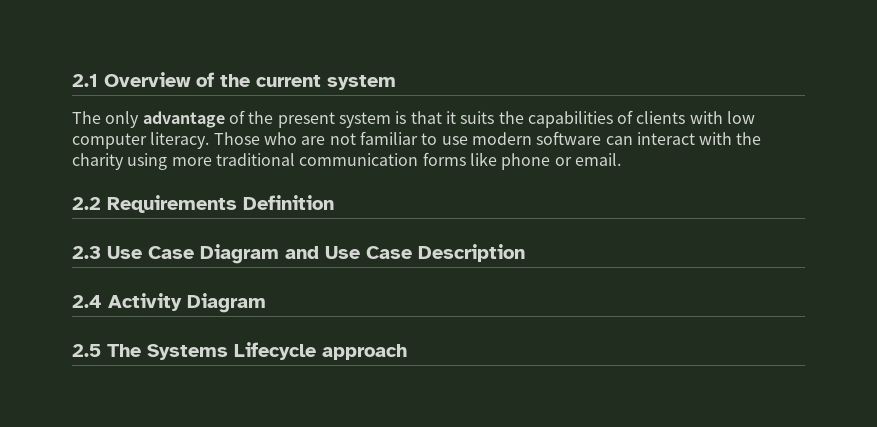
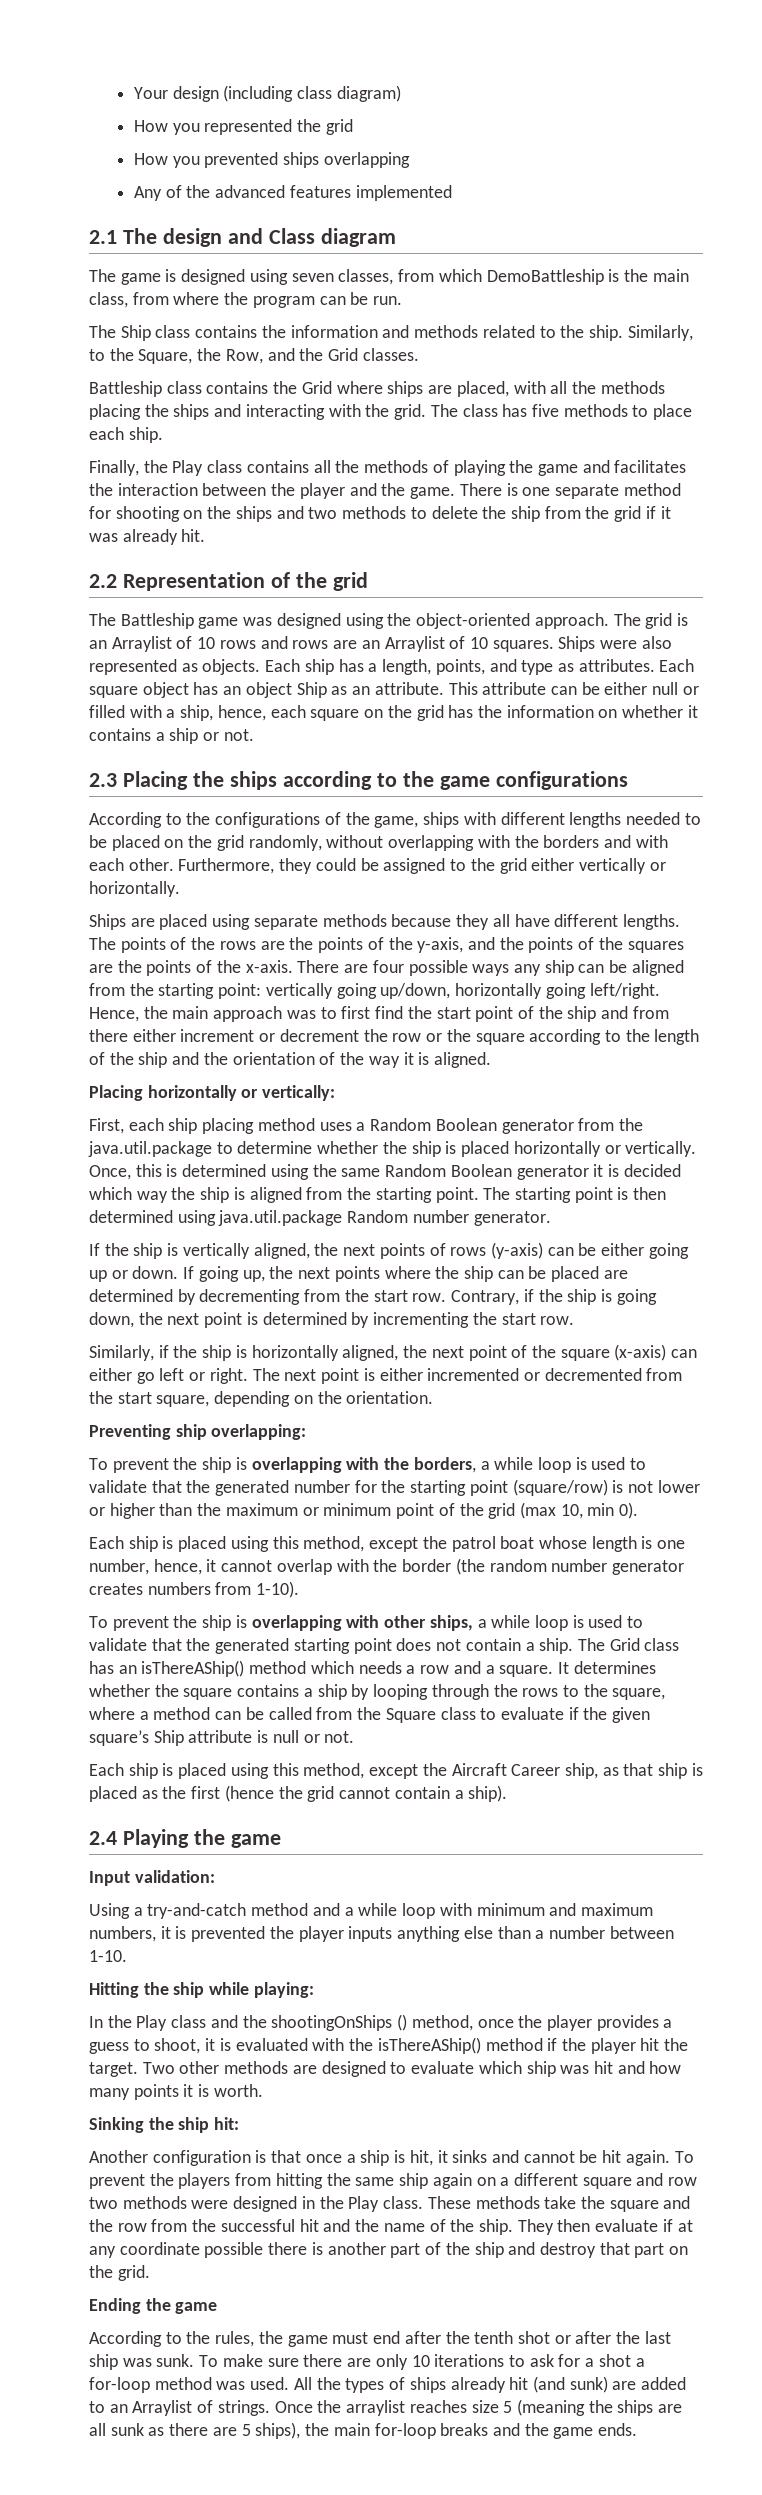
- 2.1 Overview of the current system
- The only advantage of the present system is that it suits the capabilities of clients with low computer literacy. Those who are not familiar to use modern software can interact with the charity using more traditional communication forms like phone or email.
- 2.2 Requirements Definition
- 2.3 Use Case Diagram and Use Case Description
- 2.4 Activity Diagram
- 2.5 The Systems Lifecycle approach
+ Your design (including class diagram)
+ How you represented the grid
+ How you prevented ships overlapping
+ Any of the advanced features implemented
+ 2.1 The design and Class diagram
+ The game is designed using seven classes, from which DemoBattleship is the main class, from where the program can be run.
+ The Ship class contains the information and methods related to the ship. Similarly, to the Square, the Row, and the Grid classes.
+ Battleship class contains the Grid where ships are placed, with all the methods placing the ships and interacting with the grid. The class has five methods to place each ship.
+ Finally, the Play class contains all the methods of playing the game and facilitates the interaction between the player and the game. There is one separate method for shooting on the ships and two methods to delete the ship from the grid if it was already hit.
+ 2.2 Representation of the grid
+ The Battleship game was designed using the object-oriented approach. The grid is an Arraylist of 10 rows and rows are an Arraylist of 10 squares. Ships were also represented as objects. Each ship has a length, points, and type as attributes. Each square object has an object Ship as an attribute. This attribute can be either null or filled with a ship, hence, each square on the grid has the information on whether it contains a ship or not.
+ 2.3 Placing the ships according to the game configurations
+ According to the configurations of the game, ships with different lengths needed to be placed on the grid randomly, without overlapping with the borders and with each other. Furthermore, they could be assigned to the grid either vertically or horizontally.
+ Ships are placed using separate methods because they all have different lengths. The points of the rows are the points of the y-axis, and the points of the squares are the points of the x-axis. There are four possible ways any ship can be aligned from the starting point: vertically going up/down, horizontally going left/right. Hence, the main approach was to first find the start point of the ship and from there either increment or decrement the row or the square according to the length of the ship and the orientation of the way it is aligned.
+ Placing horizontally or vertically:
+ First, each ship placing method uses a Random Boolean generator from the java.util.package to determine whether the ship is placed horizontally or vertically. Once, this is determined using the same Random Boolean generator it is decided which way the ship is aligned from the starting point. The starting point is then determined using java.util.package Random number generator.
+ If the ship is vertically aligned, the next points of rows (y-axis) can be either going up or down. If going up, the next points where the ship can be placed are determined by decrementing from the start row. Contrary, if the ship is going down, the next point is determined by incrementing the start row.
+ Similarly, if the ship is horizontally aligned, the next point of the square (x-axis) can either go left or right. The next point is either incremented or decremented from the start square, depending on the orientation.
+ Preventing ship overlapping:
+ To prevent the ship is overlapping with the borders, a while loop is used to validate that the generated number for the starting point (square/row) is not lower or higher than the maximum or minimum point of the grid (max 10, min 0).
+ Each ship is placed using this method, except the patrol boat whose length is one number, hence, it cannot overlap with the border (the random number generator creates numbers from 1-10).
+ To prevent the ship is overlapping with other ships, a while loop is used to validate that the generated starting point does not contain a ship. The Grid class has an isThereAShip() method which needs a row and a square. It determines whether the square contains a ship by looping through the rows to the square, where a method can be called from the Square class to evaluate if the given square’s Ship attribute is null or not.
+ Each ship is placed using this method, except the Aircraft Career ship, as that ship is placed as the first (hence the grid cannot contain a ship).
+ 2.4 Playing the game
+ Input validation:
+ Using a try-and-catch method and a while loop with minimum and maximum numbers, it is prevented the player inputs anything else than a number between 1-10.
+ Hitting the ship while playing:
+ In the Play class and the shootingOnShips () method, once the player provides a guess to shoot, it is evaluated with the isThereAShip() method if the player hit the target. Two other methods are designed to evaluate which ship was hit and how many points it is worth.
+ Sinking the ship hit:
+ Another configuration is that once a ship is hit, it sinks and cannot be hit again. To prevent the players from hitting the same ship again on a different square and row two methods were designed in the Play class. These methods take the square and the row from the successful hit and the name of the ship. They then evaluate if at any coordinate possible there is another part of the ship and destroy that part on the grid.
+ Ending the game
+ According to the rules, the game must end after the tenth shot or after the last ship was sunk. To make sure there are only 10 iterations to ask for a shot a for-loop method was used. All the types of ships already hit (and sunk) are added to an Arraylist of strings. Once the arraylist reaches size 5 (meaning the ships are all sunk as there are 5 ships), the main for-loop breaks and the game ends.

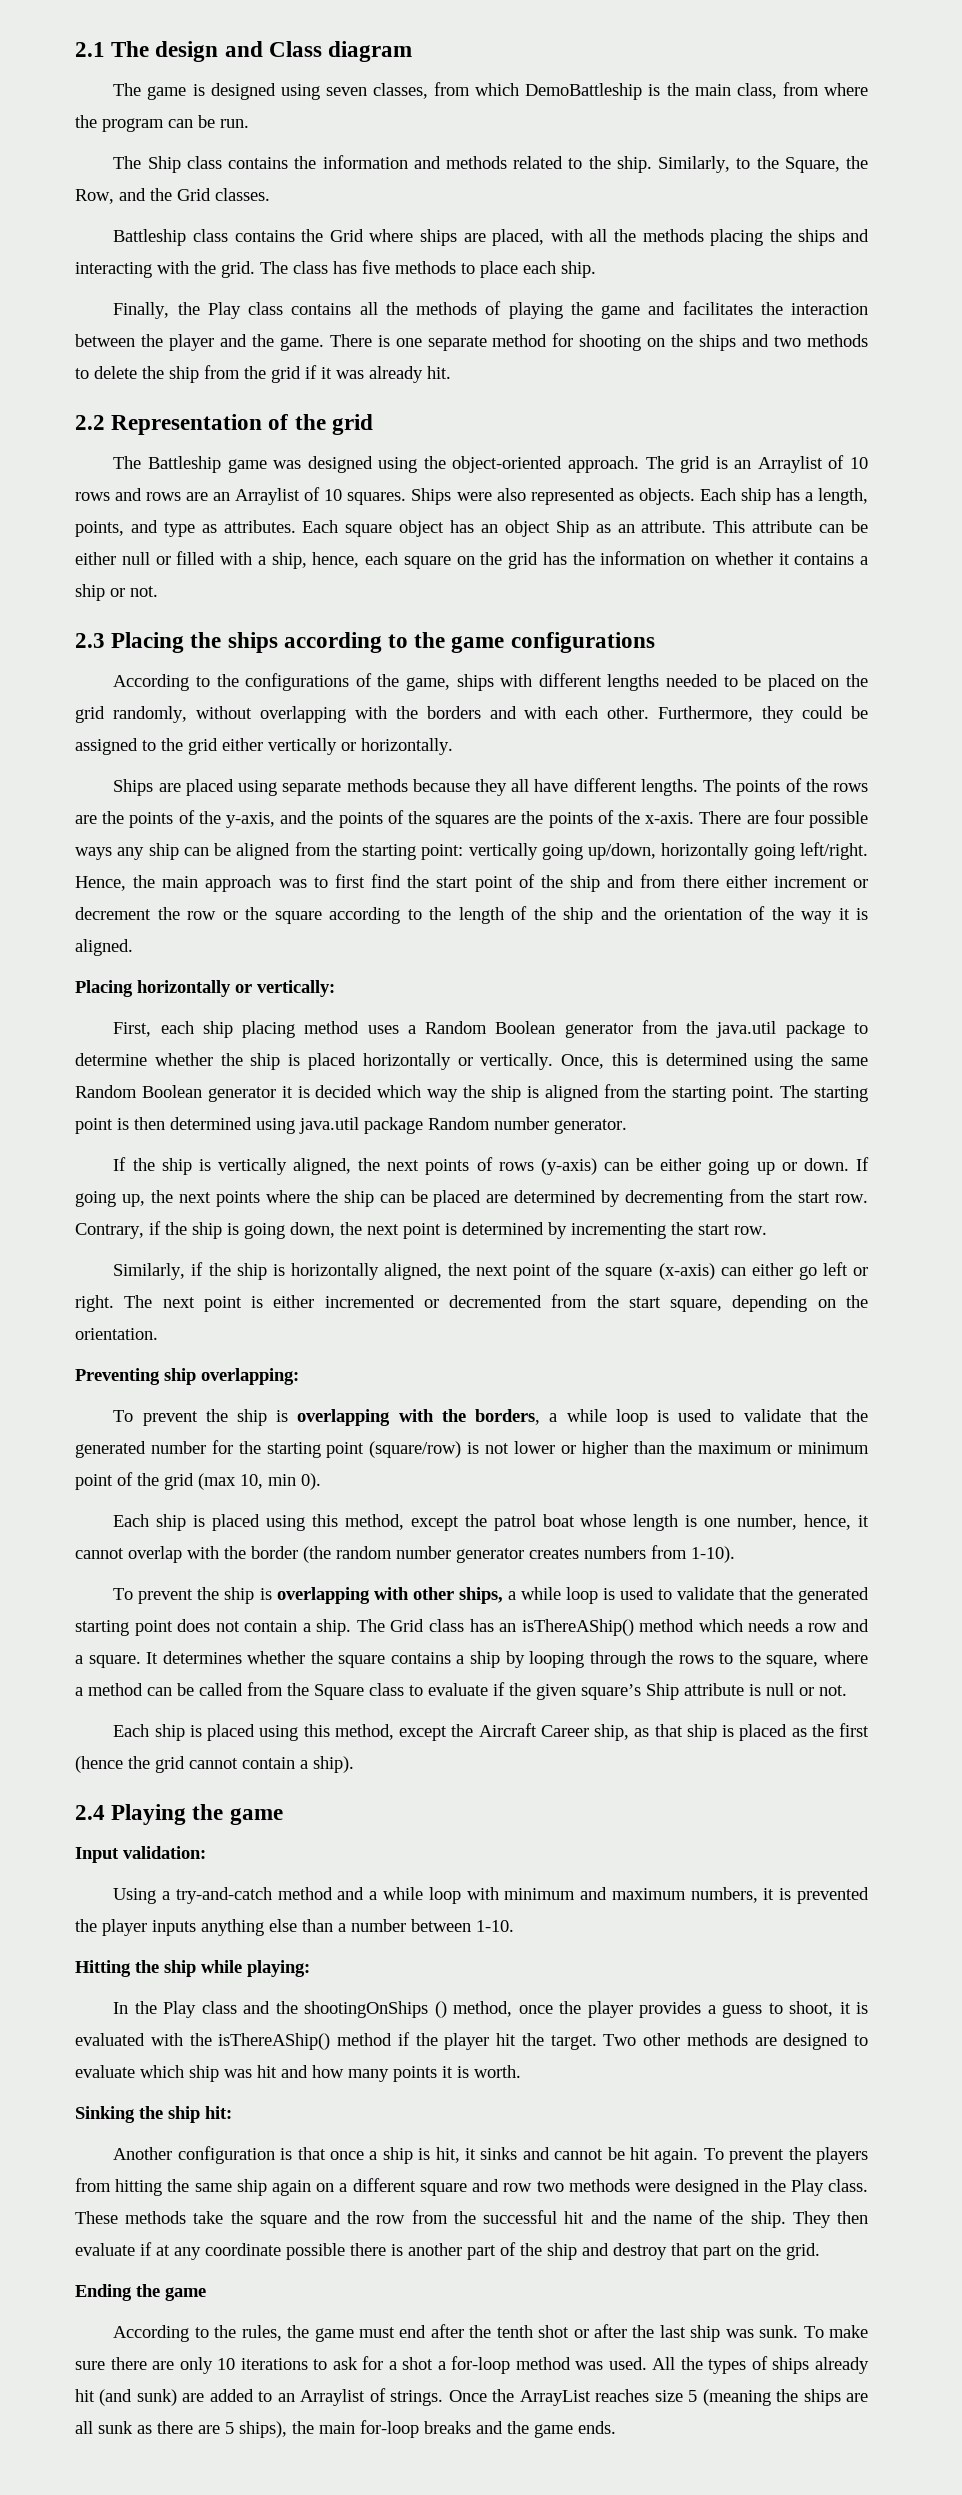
- Your design (including class diagram)
- How you represented the grid
- How you prevented ships overlapping
- Any of the advanced features implemented
- First, each ship placing method uses a Random Boolean generator from the java.util.package to determine whether the ship is placed horizontally or vertically.
+ First, each ship placing method uses a Random Boolean generator from the java.util package to determine whether the ship is placed horizontally or vertically.
- The starting point is then determined using java.util.package Random number generator.
+ The starting point is then determined using java.util package Random number generator.
- Once the arraylist reaches size 5 (meaning the ships are all sunk as there are 5 ships), the main for-loop breaks and the game ends.
+ Once the ArrayList reaches size 5 (meaning the ships are all sunk as there are 5 ships), the main for-loop breaks and the game ends.

